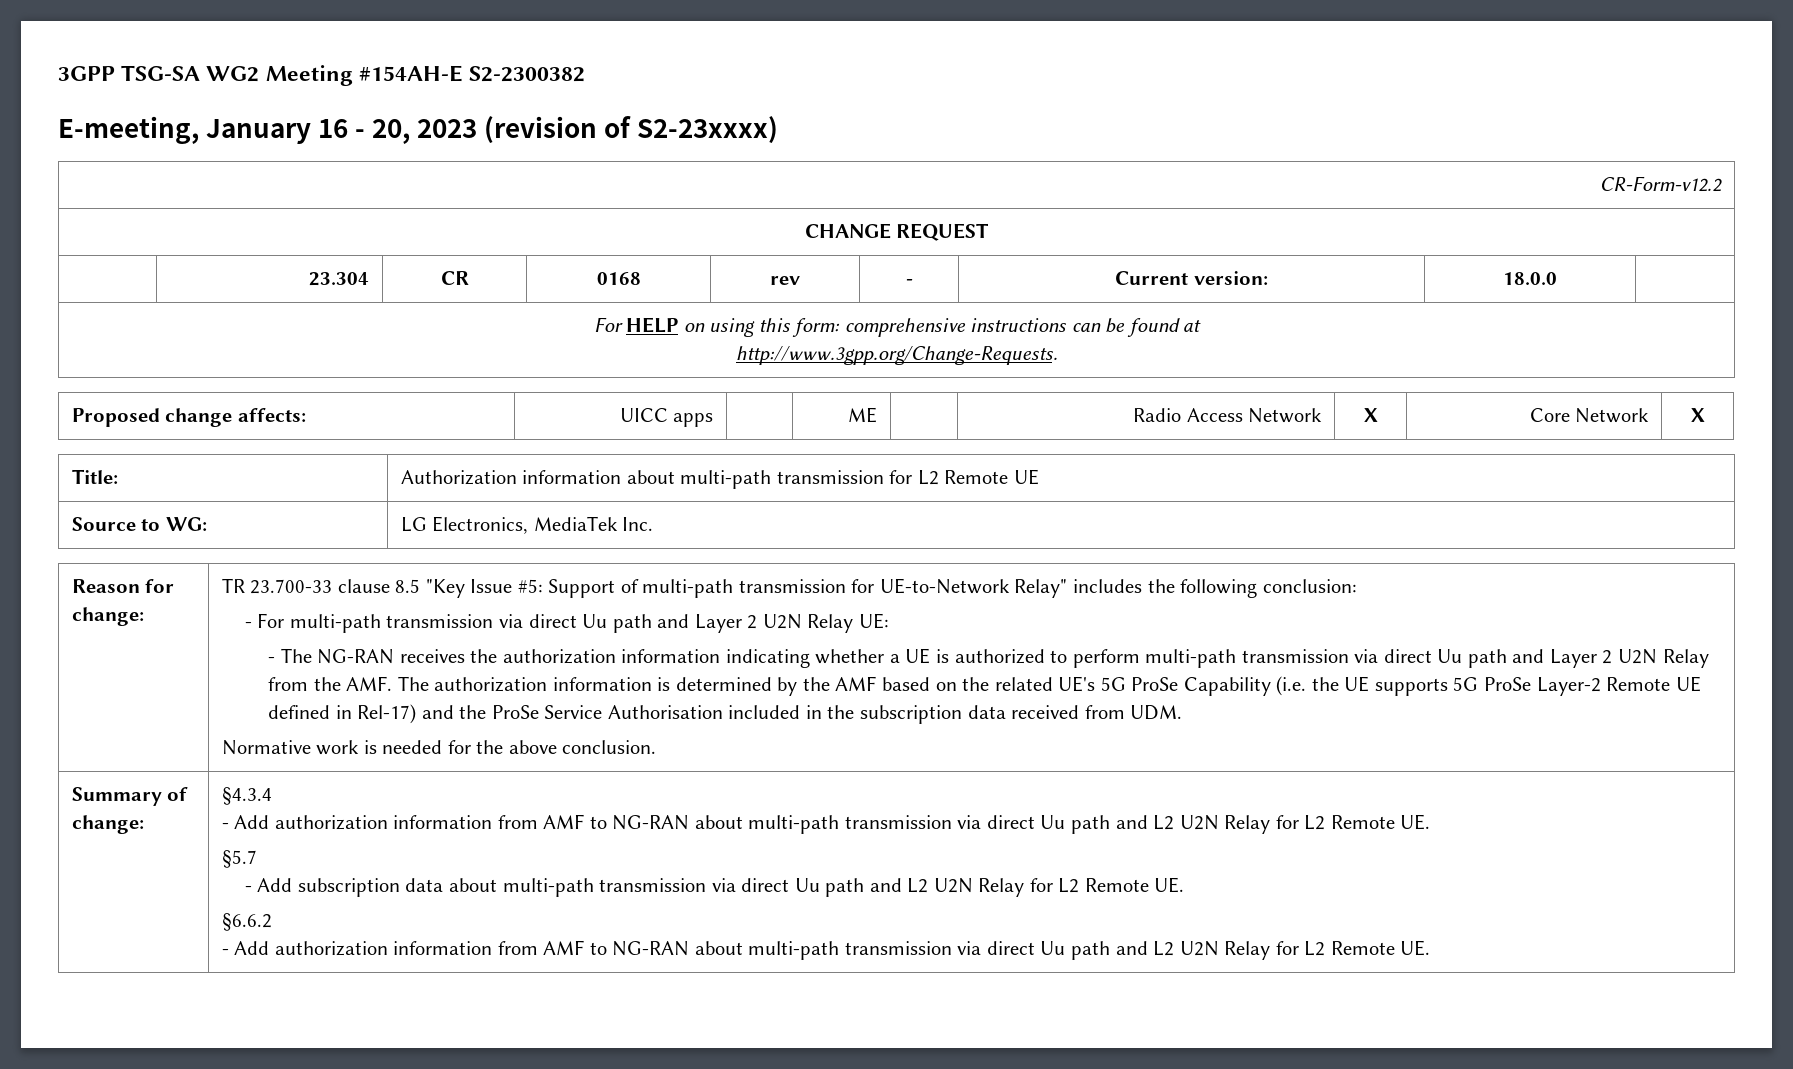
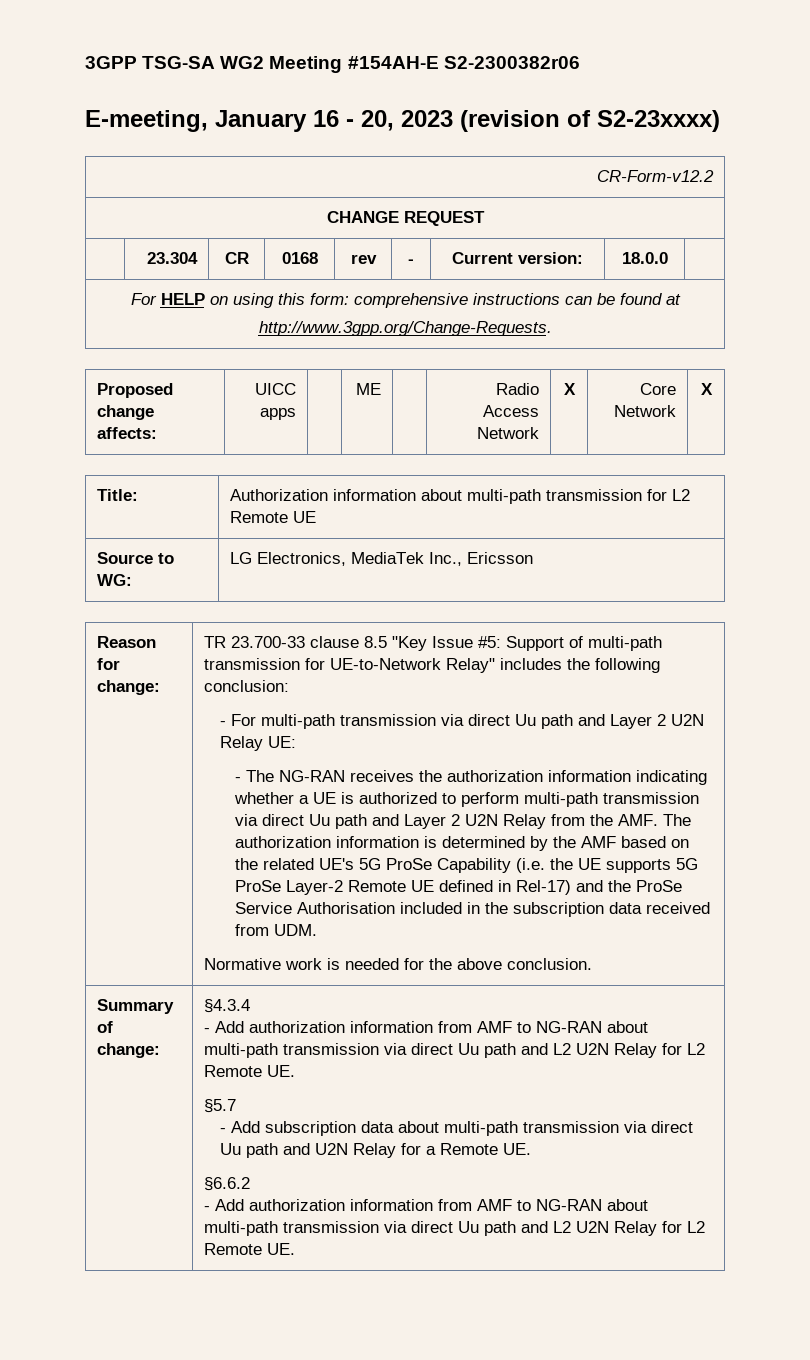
- 3GPP TSG-SA WG2 Meeting #154AH-E S2-2300382
+ 3GPP TSG-SA WG2 Meeting #154AH-E S2-2300382r06
- Source to WG: | LG Electronics, MediaTek Inc.
+ Source to WG: | LG Electronics, MediaTek Inc., Ericsson
- - Add subscription data about multi-path transmission via direct Uu path and L2 U2N Relay for L2 Remote UE.
+ - Add subscription data about multi-path transmission via direct Uu path and U2N Relay for a Remote UE.

